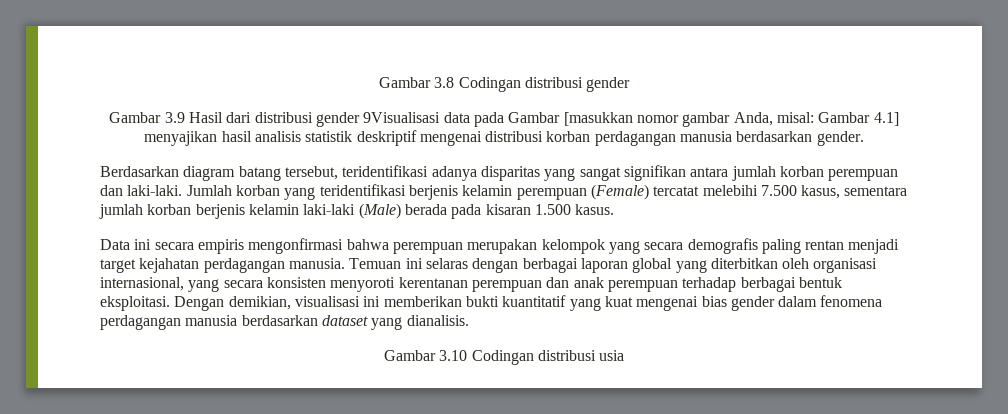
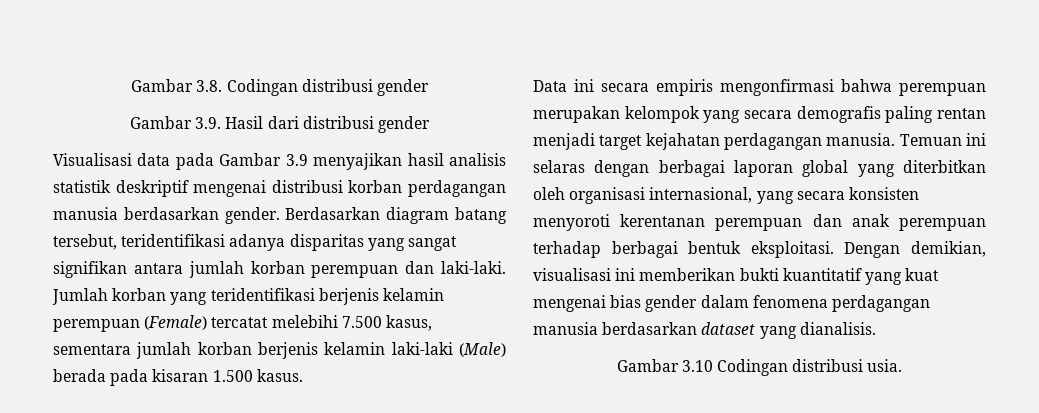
- Gambar 3.8 Codingan distribusi gender
+ Gambar 3.8. Codingan distribusi gender
- Gambar 3.9 Hasil dari distribusi gender 9Visualisasi data pada Gambar [masukkan nomor gambar Anda, misal: Gambar 4.1] menyajikan hasil analisis statistik deskriptif mengenai distribusi korban perdagangan manusia berdasarkan gender.
- Berdasarkan diagram batang tersebut, teridentifikasi adanya disparitas yang sangat signifikan antara jumlah korban perempuan dan laki-laki.
+ Gambar 3.9. Hasil dari distribusi gender
+ Visualisasi data pada Gambar 3.9 menyajikan hasil analisis statistik deskriptif mengenai distribusi korban perdagangan manusia berdasarkan gender. Berdasarkan diagram batang tersebut, teridentifikasi adanya disparitas yang sangat signifikan antara jumlah korban perempuan dan laki-laki.
- Gambar 3.10 Codingan distribusi usia
+ Gambar 3.10 Codingan distribusi usia.

